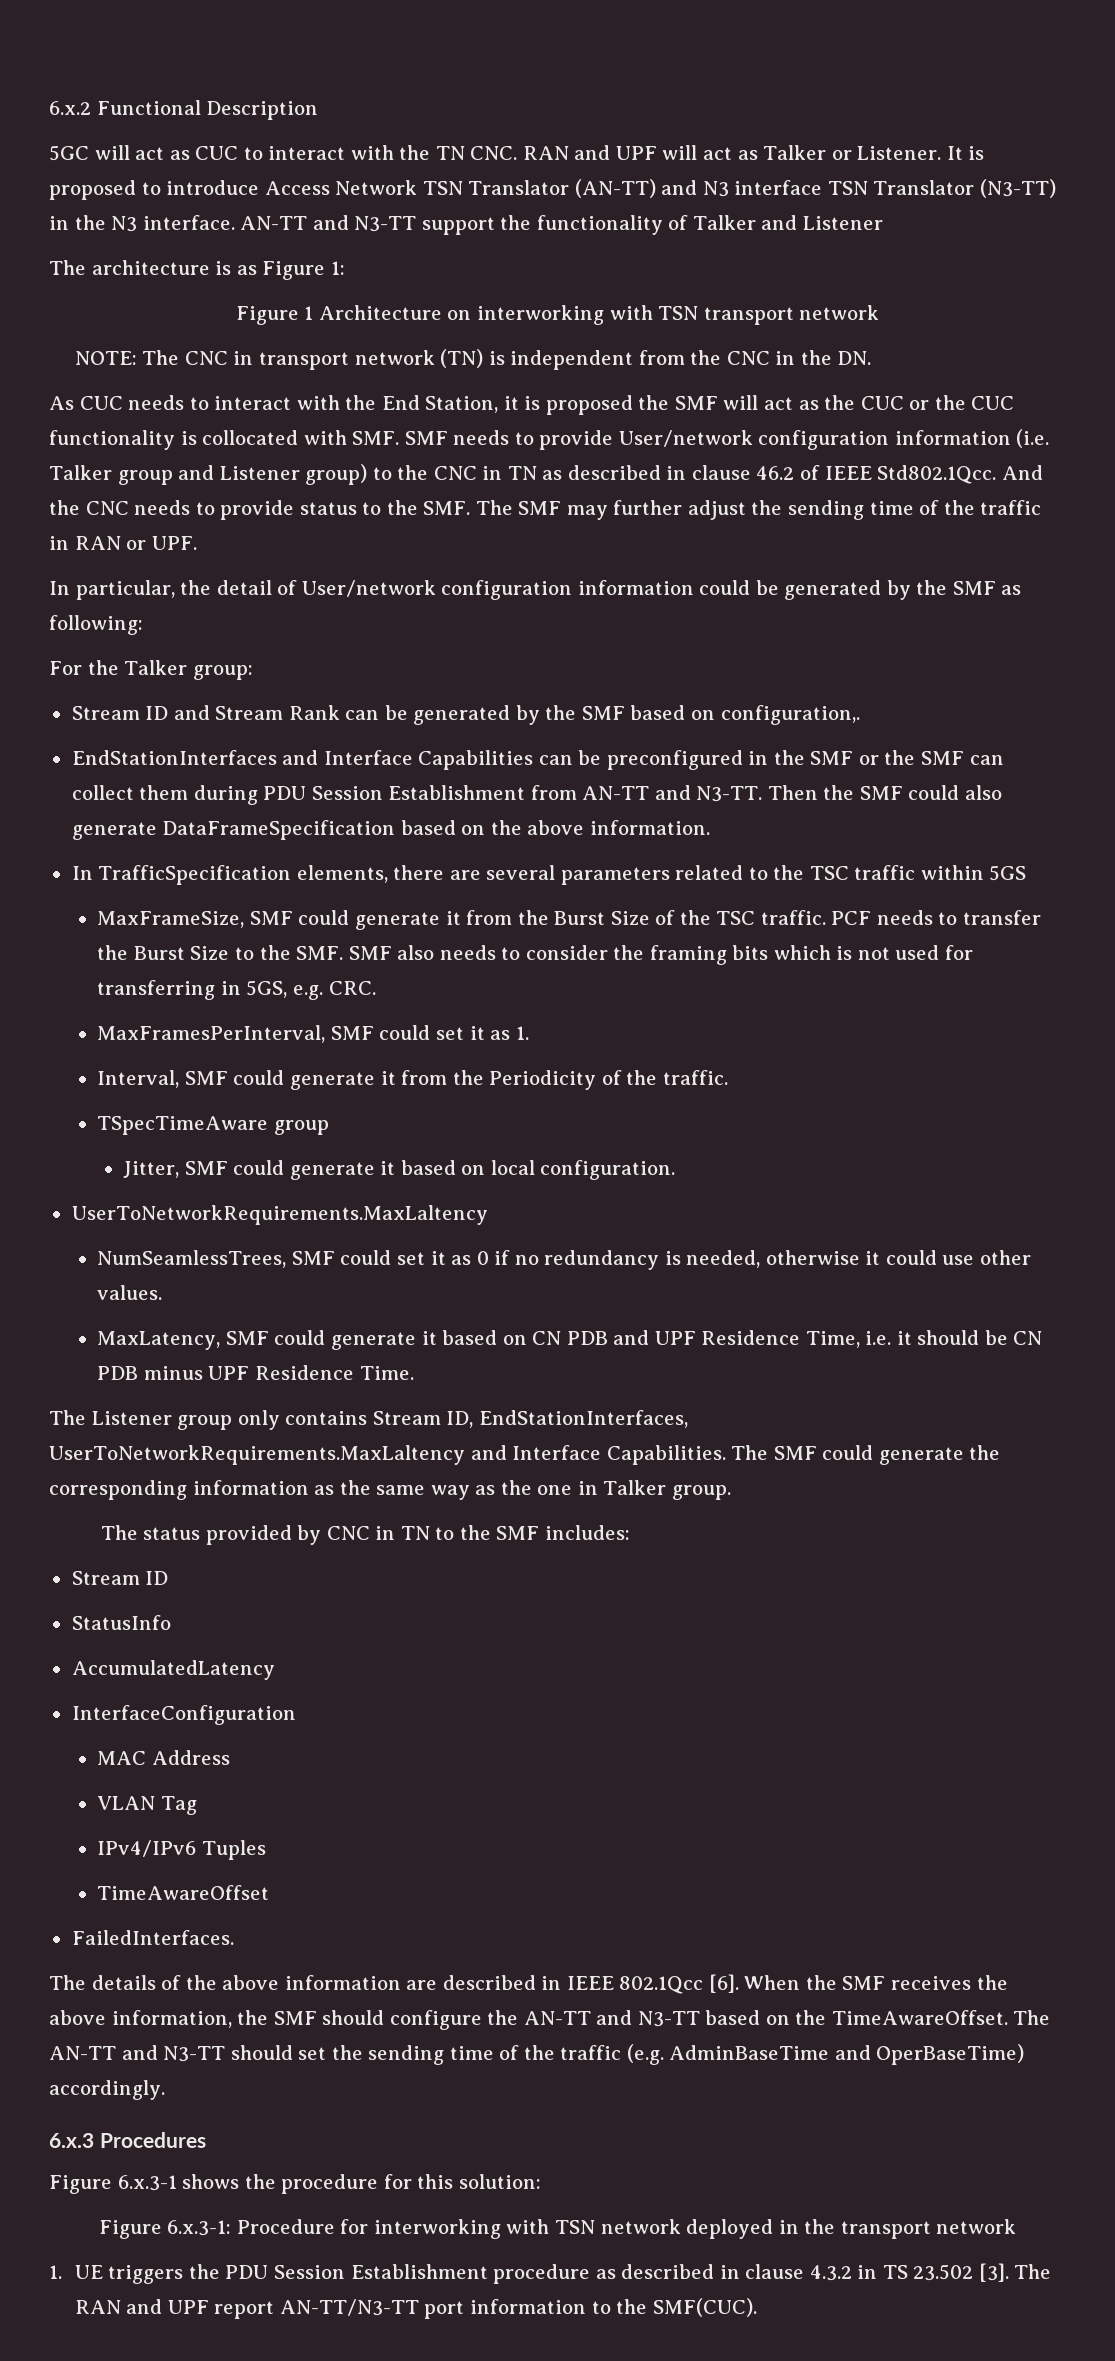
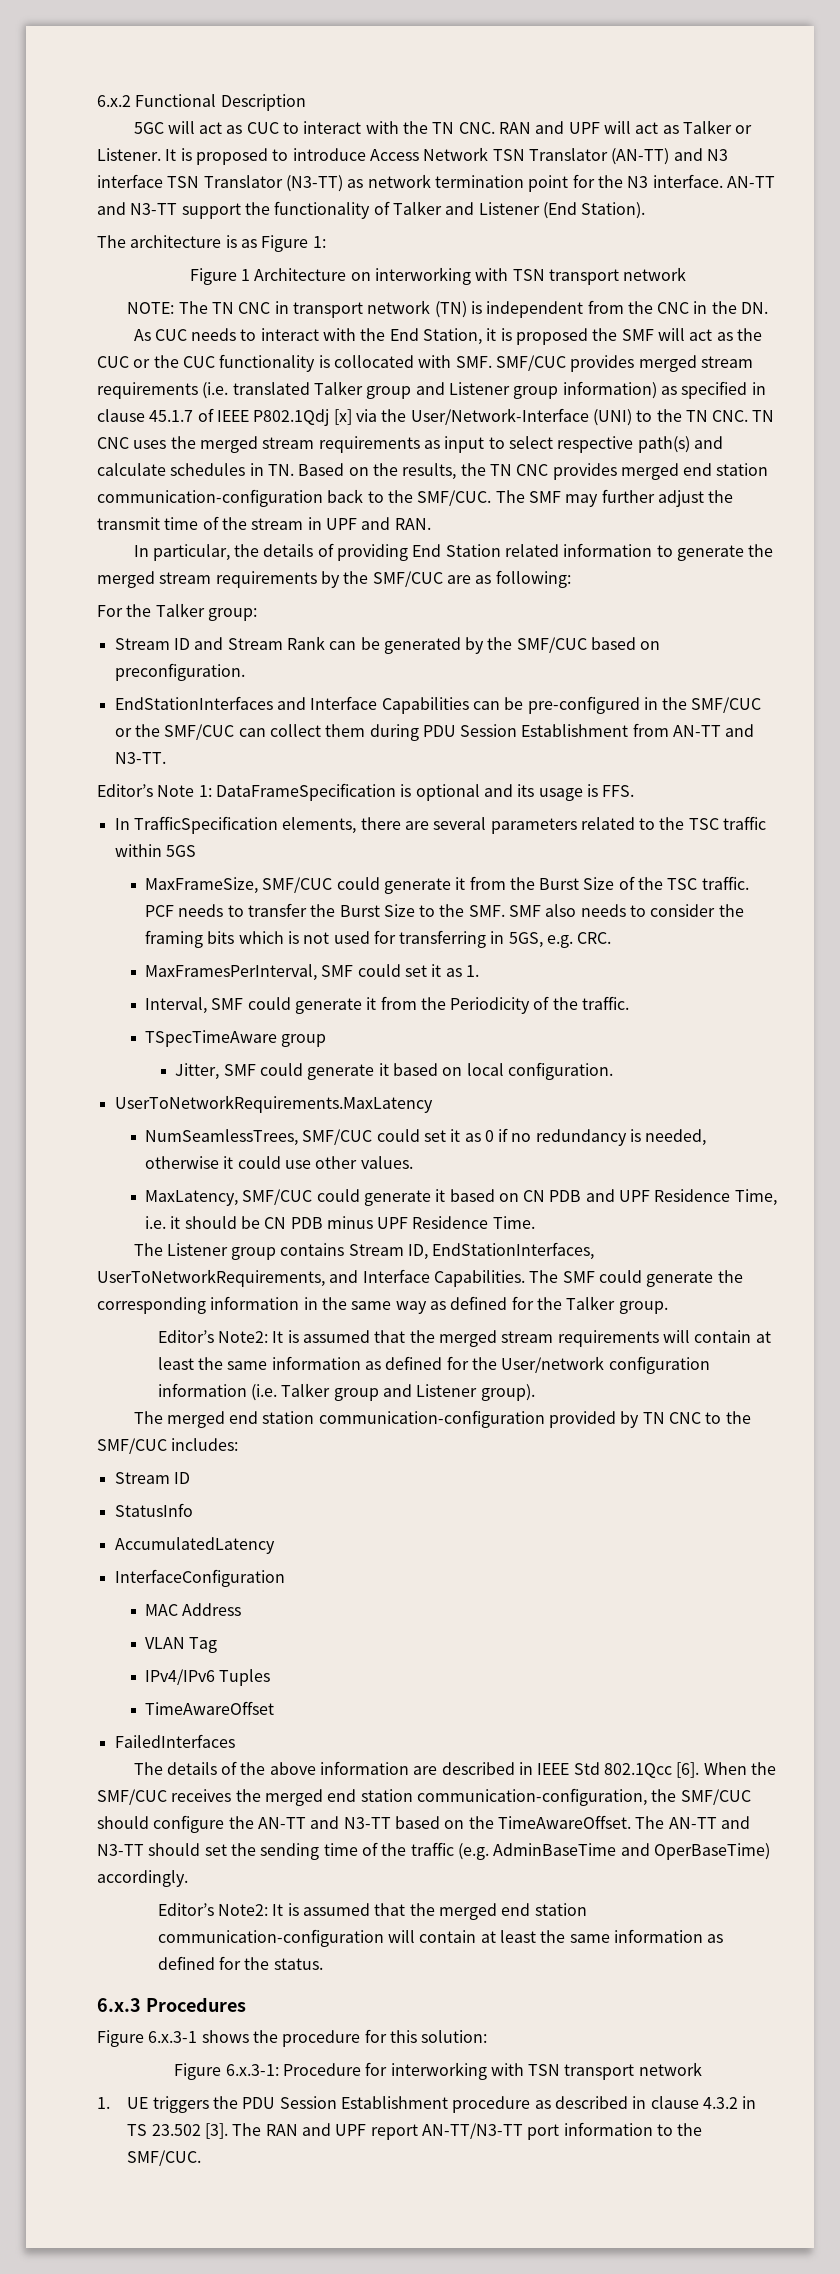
- It is proposed to introduce Access Network TSN Translator (AN-TT) and N3 interface TSN Translator (N3-TT) in the N3 interface.
+ It is proposed to introduce Access Network TSN Translator (AN-TT) and N3 interface TSN Translator (N3-TT) as network termination point for the N3 interface.
- AN-TT and N3-TT support the functionality of Talker and Listener
+ AN-TT and N3-TT support the functionality of Talker and Listener (End Station).
- NOTE: The CNC in transport network (TN) is independent from the CNC in the DN.
+ NOTE: The TN CNC in transport network (TN) is independent from the CNC in the DN.
- As CUC needs to interact with the End Station, it is proposed the SMF will act as the CUC or the CUC functionality is collocated with SMF. SMF needs to provide User/network configuration information (i.e. Talker group and Listener group) to the CNC in TN as described in clause 46.2 of IEEE Std802.1Qcc. And the CNC needs to provide status to the SMF. The SMF may further adjust the sending time of the traffic in RAN or UPF.
- In particular, the detail of User/network configuration information could be generated by the SMF as following:
+ As CUC needs to interact with the End Station, it is proposed the SMF will act as the CUC or the CUC functionality is collocated with SMF. SMF/CUC provides merged stream requirements (i.e. translated Talker group and Listener group information) as specified in clause 45.1.7 of IEEE P802.1Qdj [x] via the User/Network-Interface (UNI) to the TN CNC. TN CNC uses the merged stream requirements as input to select respective path(s) and calculate schedules in TN. Based on the results, the TN CNC provides merged end station communication-configuration back to the SMF/CUC. The SMF may further adjust the transmit time of the stream in UPF and RAN.
+ In particular, the details of providing End Station related information to generate the merged stream requirements by the SMF/CUC are as following:
- Stream ID and Stream Rank can be generated by the SMF based on configuration,.
+ Stream ID and Stream Rank can be generated by the SMF/CUC based on preconfiguration.
- EndStationInterfaces and Interface Capabilities can be preconfigured in the SMF or the SMF can collect them during PDU Session Establishment from AN-TT and N3-TT. Then the SMF could also generate DataFrameSpecification based on the above information.
+ EndStationInterfaces and Interface Capabilities can be pre-configured in the SMF/CUC or the SMF/CUC can collect them during PDU Session Establishment from AN-TT and N3-TT.
+ Editor’s Note 1: DataFrameSpecification is optional and its usage is FFS.
- MaxFrameSize, SMF could generate it from the Burst Size of the TSC traffic.
+ MaxFrameSize, SMF/CUC could generate it from the Burst Size of the TSC traffic.
  Jitter, SMF could generate it based on local configuration.
- UserToNetworkRequirements.MaxLaltency
+ UserToNetworkRequirements.MaxLatency
- NumSeamlessTrees, SMF could set it as 0 if no redundancy is needed, otherwise it could use other values.
+ NumSeamlessTrees, SMF/CUC could set it as 0 if no redundancy is needed, otherwise it could use other values.
- MaxLatency, SMF could generate it based on CN PDB and UPF Residence Time, i.e. it should be CN PDB minus UPF Residence Time.
+ MaxLatency, SMF/CUC could generate it based on CN PDB and UPF Residence Time, i.e. it should be CN PDB minus UPF Residence Time.
- The Listener group only contains Stream ID, EndStationInterfaces, UserToNetworkRequirements.MaxLaltency and Interface Capabilities.
+ The Listener group contains Stream ID, EndStationInterfaces, UserToNetworkRequirements, and Interface Capabilities.
- The SMF could generate the corresponding information as the same way as the one in Talker group.
+ The SMF could generate the corresponding information in the same way as defined for the Talker group.
- The status provided by CNC in TN to the SMF includes:
+ Editor’s Note2: It is assumed that the merged stream requirements will contain at least the same information as defined for the User/network configuration information (i.e. Talker group and Listener group).
+ The merged end station communication-configuration provided by TN CNC to the SMF/CUC includes:
- FailedInterfaces.
+ FailedInterfaces
- The details of the above information are described in IEEE 802.1Qcc [6].
+ The details of the above information are described in IEEE Std 802.1Qcc [6].
- When the SMF receives the above information, the SMF should configure the AN-TT and N3-TT based on the TimeAwareOffset.
+ When the SMF/CUC receives the merged end station communication-configuration, the SMF/CUC should configure the AN-TT and N3-TT based on the TimeAwareOffset.
+ Editor’s Note2: It is assumed that the merged end station communication-configuration will contain at least the same information as defined for the status.
- Figure 6.x.3-1: Procedure for interworking with TSN network deployed in the transport network
+ Figure 6.x.3-1: Procedure for interworking with TSN transport network
- The RAN and UPF report AN-TT/N3-TT port information to the SMF(CUC).
+ The RAN and UPF report AN-TT/N3-TT port information to the SMF/CUC.

